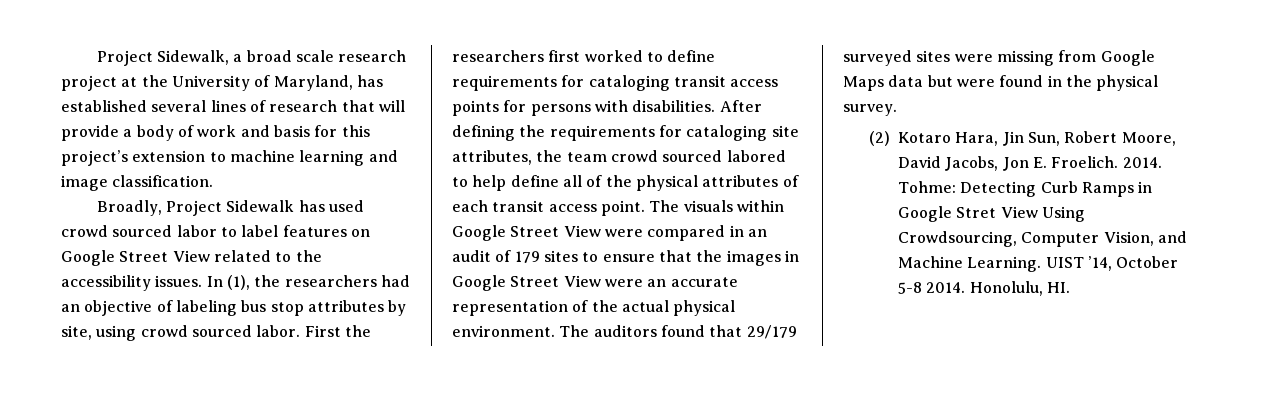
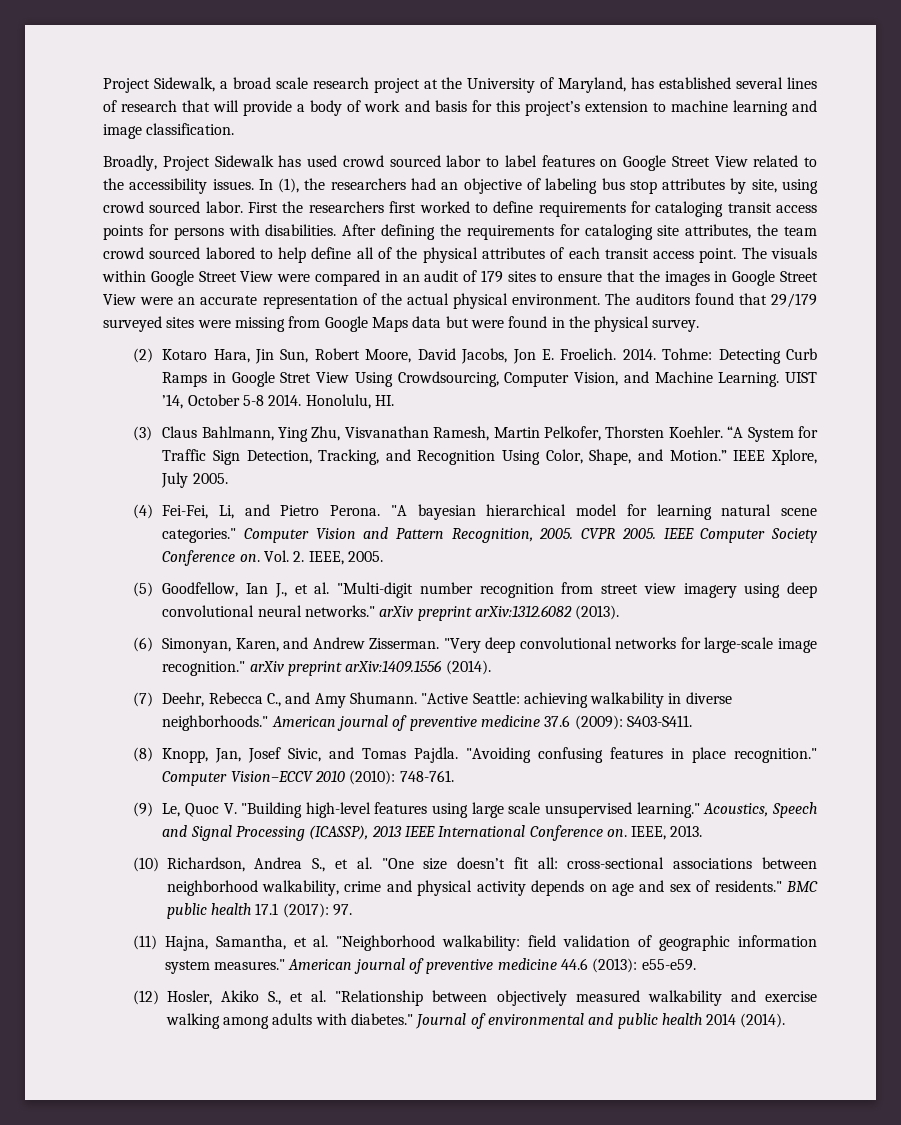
+ (3) Claus Bahlmann, Ying Zhu, Visvanathan Ramesh, Martin Pelkofer, Thorsten Koehler. “A System for Traffic Sign Detection, Tracking, and Recognition Using Color, Shape, and Motion.” IEEE Xplore, July 2005.
+ (4) Fei-Fei, Li, and Pietro Perona. "A bayesian hierarchical model for learning natural scene categories." Computer Vision and Pattern Recognition, 2005. CVPR 2005. IEEE Computer Society Conference on. Vol. 2. IEEE, 2005.
+ (5) Goodfellow, Ian J., et al. "Multi-digit number recognition from street view imagery using deep convolutional neural networks." arXiv preprint arXiv:1312.6082 (2013).
+ (6) Simonyan, Karen, and Andrew Zisserman. "Very deep convolutional networks for large-scale image recognition." arXiv preprint arXiv:1409.1556 (2014).
+ (7) Deehr, Rebecca C., and Amy Shumann. "Active Seattle: achieving walkability in diverse neighborhoods." American journal of preventive medicine 37.6 (2009): S403-S411.
+ (8) Knopp, Jan, Josef Sivic, and Tomas Pajdla. "Avoiding confusing features in place recognition." Computer Vision–ECCV 2010 (2010): 748-761.
+ (9) Le, Quoc V. "Building high-level features using large scale unsupervised learning." Acoustics, Speech and Signal Processing (ICASSP), 2013 IEEE International Conference on. IEEE, 2013.
+ (10) Richardson, Andrea S., et al. "One size doesn’t fit all: cross-sectional associations between neighborhood walkability, crime and physical activity depends on age and sex of residents." BMC public health 17.1 (2017): 97.
+ (11) Hajna, Samantha, et al. "Neighborhood walkability: field validation of geographic information system measures." American journal of preventive medicine 44.6 (2013): e55-e59.
+ (12) Hosler, Akiko S., et al. "Relationship between objectively measured walkability and exercise walking among adults with diabetes." Journal of environmental and public health 2014 (2014).

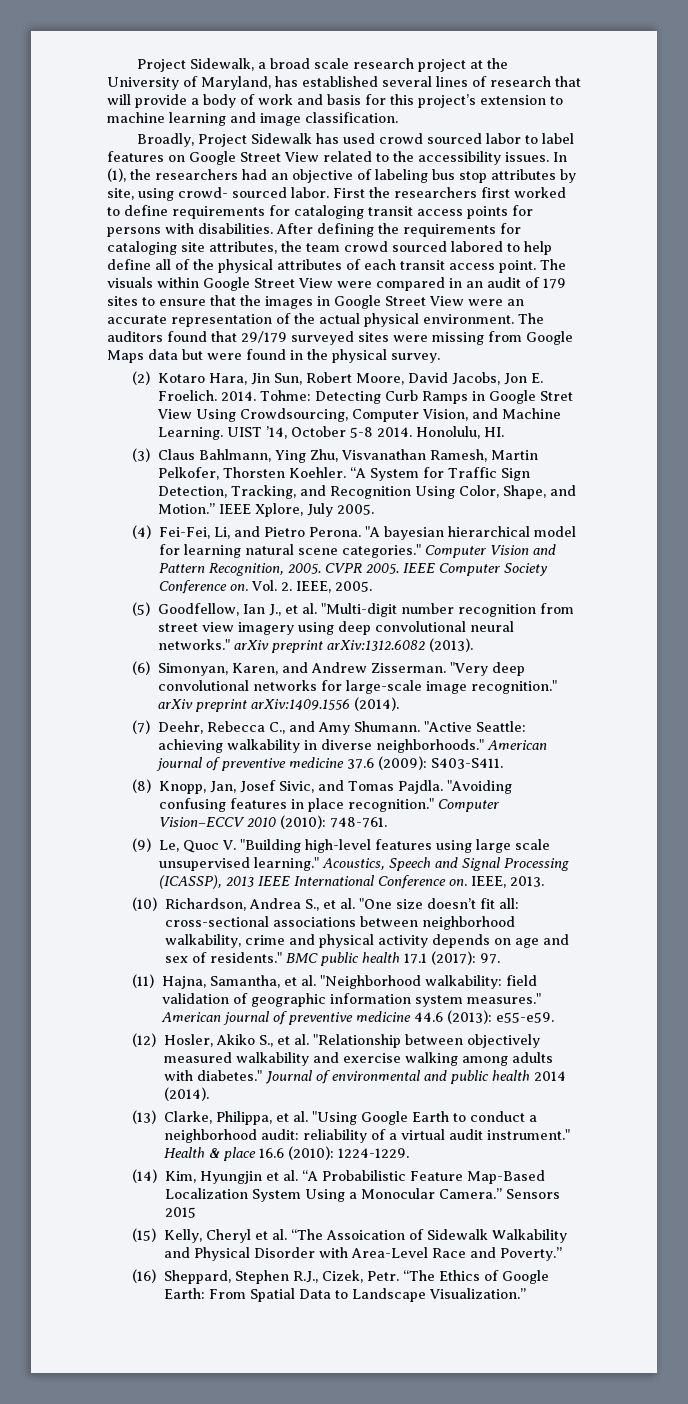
- In (1), the researchers had an objective of labeling bus stop attributes by site, using crowd sourced labor.
+ In (1), the researchers had an objective of labeling bus stop attributes by site, using crowd- sourced labor.
+ (13) Clarke, Philippa, et al. "Using Google Earth to conduct a neighborhood audit: reliability of a virtual audit instrument." Health & place 16.6 (2010): 1224-1229.
+ (14) Kim, Hyungjin et al. “A Probabilistic Feature Map-Based Localization System Using a Monocular Camera.” Sensors 2015
+ (15) Kelly, Cheryl et al. “The Assoication of Sidewalk Walkability and Physical Disorder with Area-Level Race and Poverty.”
+ (16) Sheppard, Stephen R.J., Cizek, Petr. “The Ethics of Google Earth: From Spatial Data to Landscape Visualization.”

